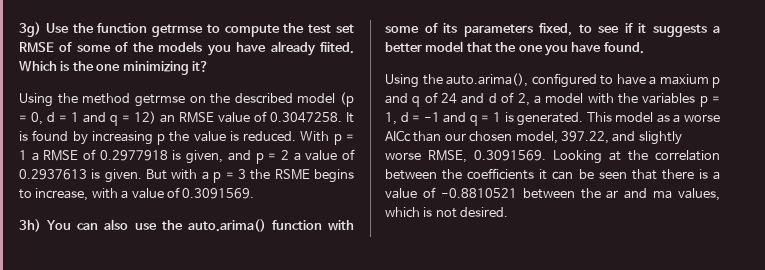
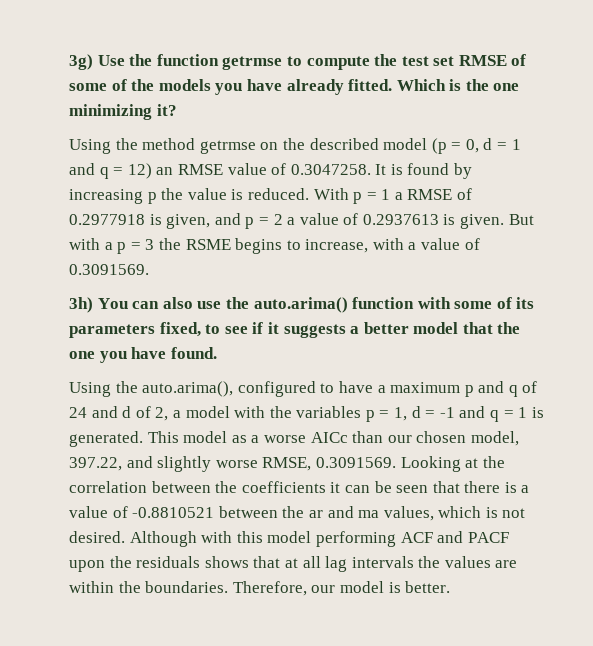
- 3g) Use the function getrmse to compute the test set RMSE of some of the models you have already fiited.
+ 3g) Use the function getrmse to compute the test set RMSE of some of the models you have already fitted.
- Using the auto.arima(), configured to have a maxium p and q of 24 and d of 2, a model with the variables p = 1, d = -1 and q = 1 is generated.
+ Using the auto.arima(), configured to have a maximum p and q of 24 and d of 2, a model with the variables p = 1, d = -1 and q = 1 is generated.
+ Although with this model performing ACF and PACF upon the residuals shows that at all lag intervals the values are within the boundaries. Therefore, our model is better.

